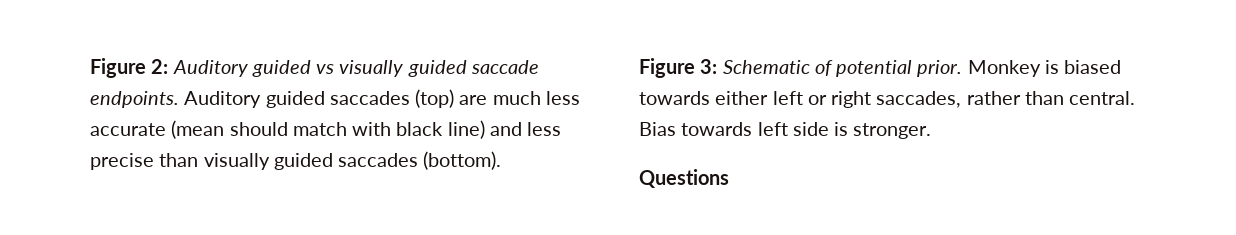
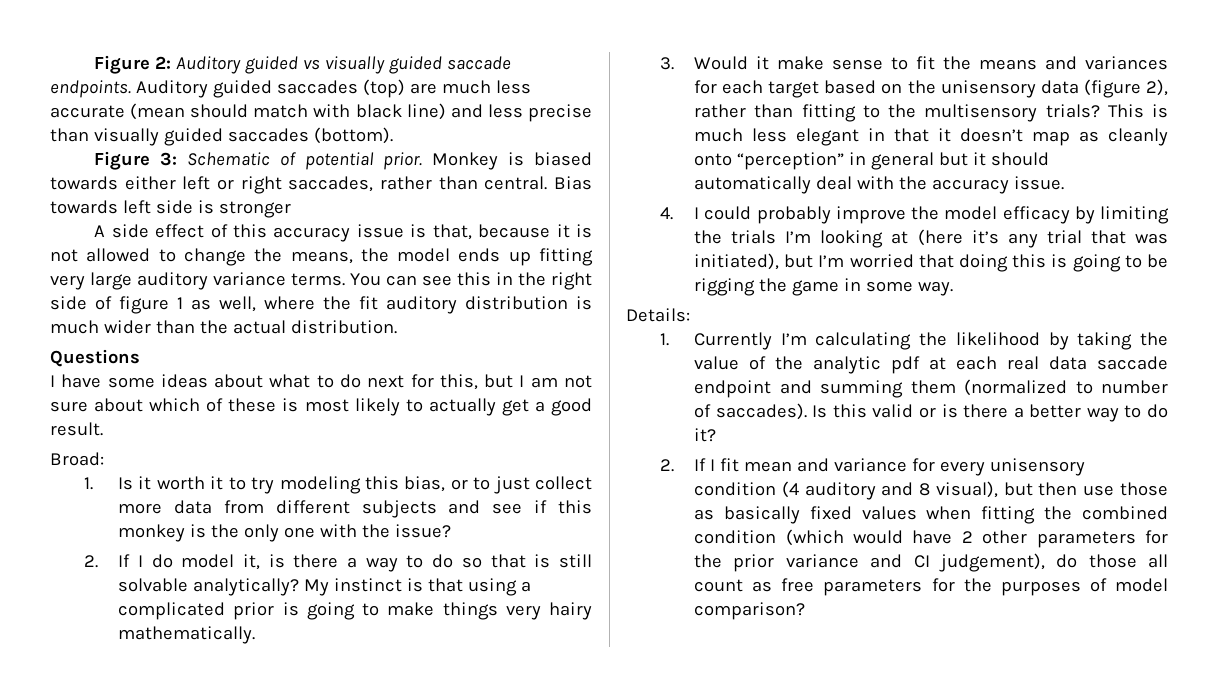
- Bias towards left side is stronger.
+ Bias towards left side is stronger
+ A side effect of this accuracy issue is that, because it is not allowed to change the means, the model ends up fitting very large auditory variance terms. You can see this in the right side of figure 1 as well, where the fit auditory distribution is much wider than the actual distribution.
  Questions
+ I have some ideas about what to do next for this, but I am not sure about which of these is most likely to actually get a good result.
+ Broad:
+ 1. Is it worth it to try modeling this bias, or to just collect more data from different subjects and see if this monkey is the only one with the issue?
+ 2. If I do model it, is there a way to do so that is still solvable analytically? My instinct is that using a complicated prior is going to make things very hairy mathematically.
+ 3. Would it make sense to fit the means and variances for each target based on the unisensory data (figure 2), rather than fitting to the multisensory trials? This is much less elegant in that it doesn’t map as cleanly onto “perception” in general but it should automatically deal with the accuracy issue.
+ 4. I could probably improve the model efficacy by limiting the trials I’m looking at (here it’s any trial that was initiated), but I’m worried that doing this is going to be rigging the game in some way.
+ Details:
+ 1. Currently I’m calculating the likelihood by taking the value of the analytic pdf at each real data saccade endpoint and summing them (normalized to number of saccades). Is this valid or is there a better way to do it?
+ 2. If I fit mean and variance for every unisensory condition (4 auditory and 8 visual), but then use those as basically fixed values when fitting the combined condition (which would have 2 other parameters for the prior variance and CI judgement), do those all count as free parameters for the purposes of model comparison?

